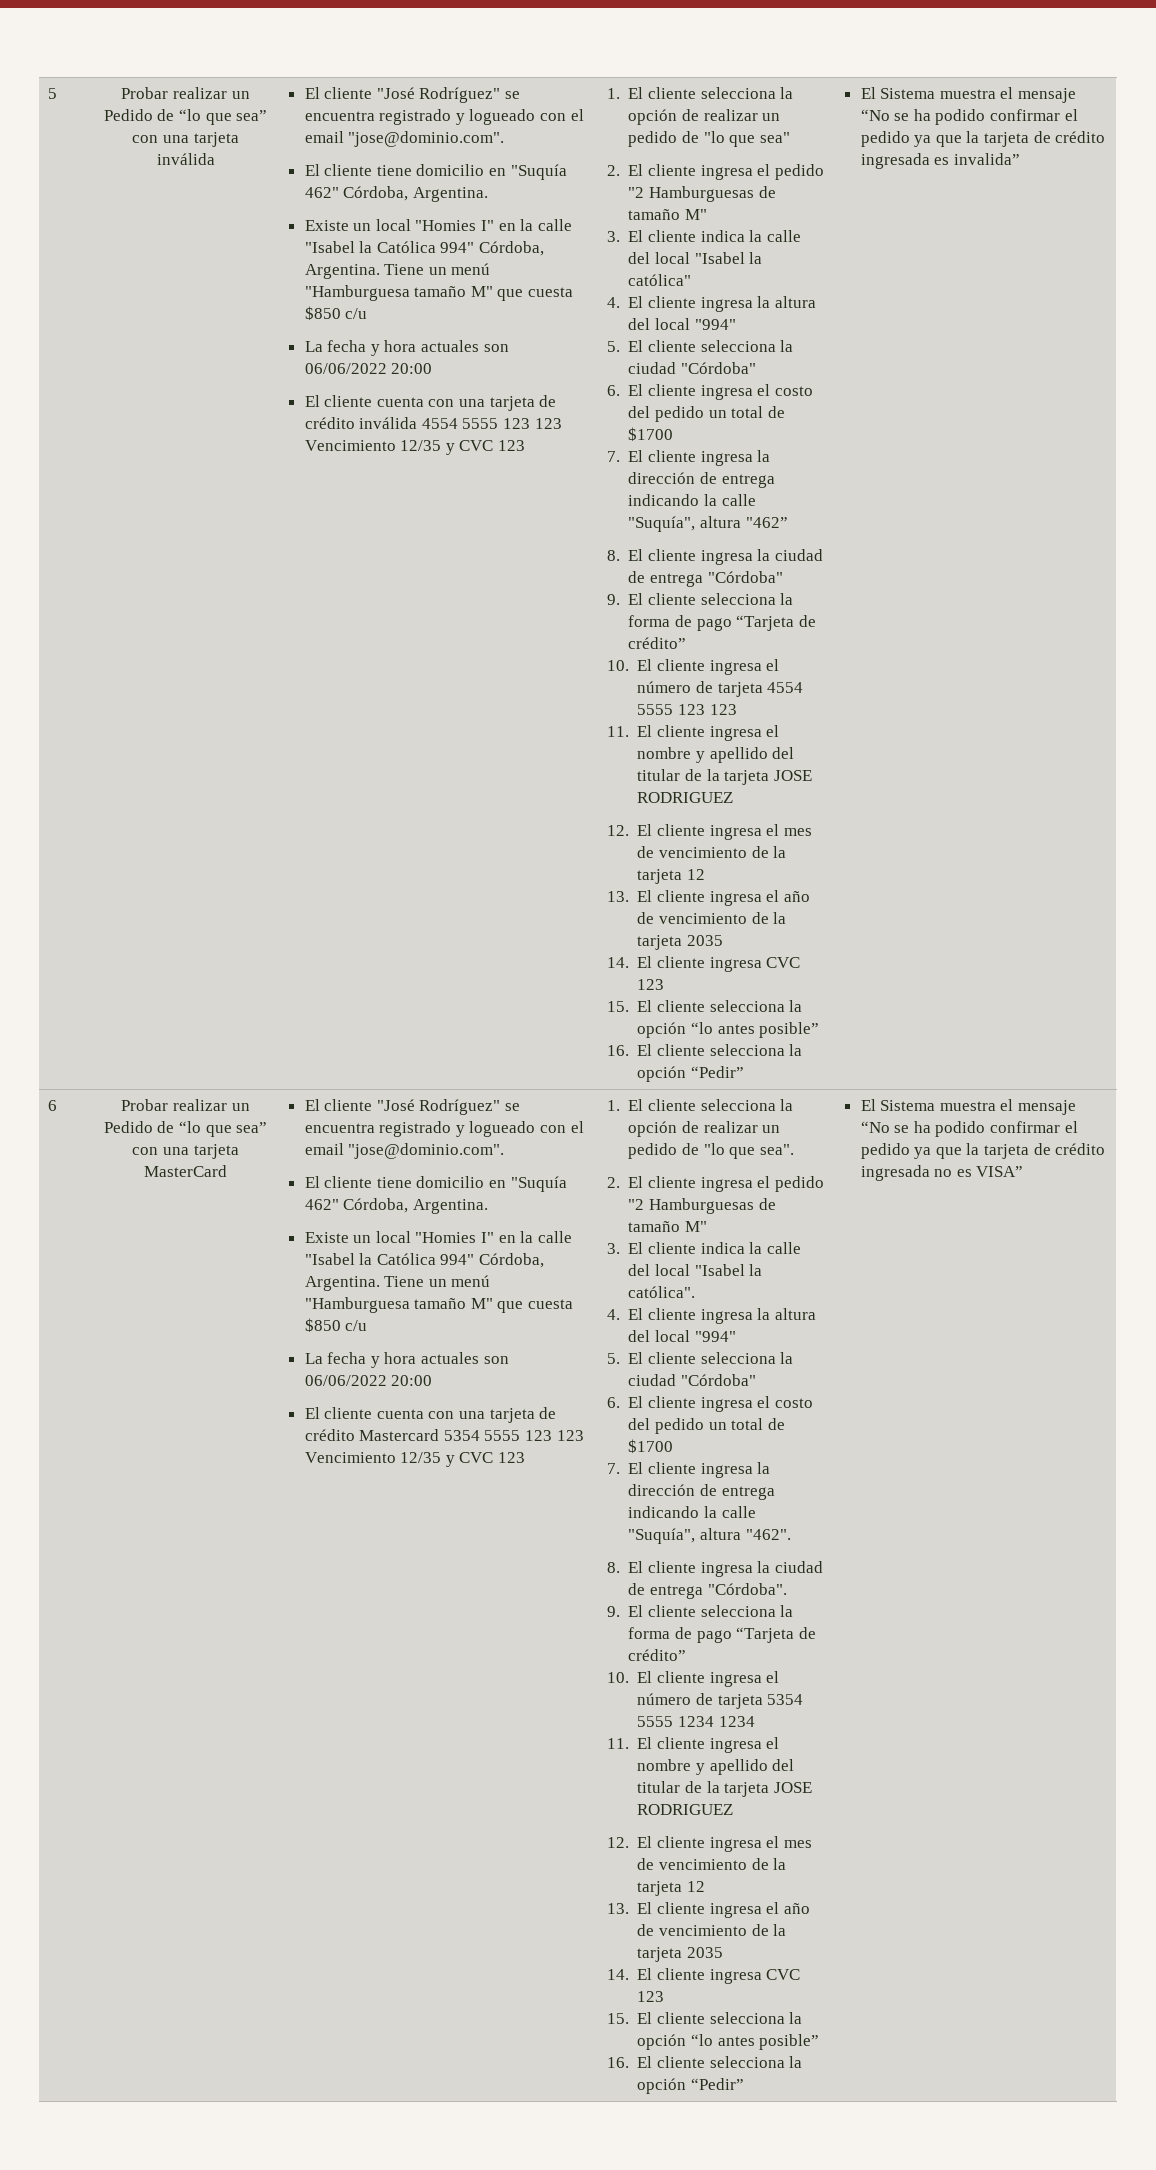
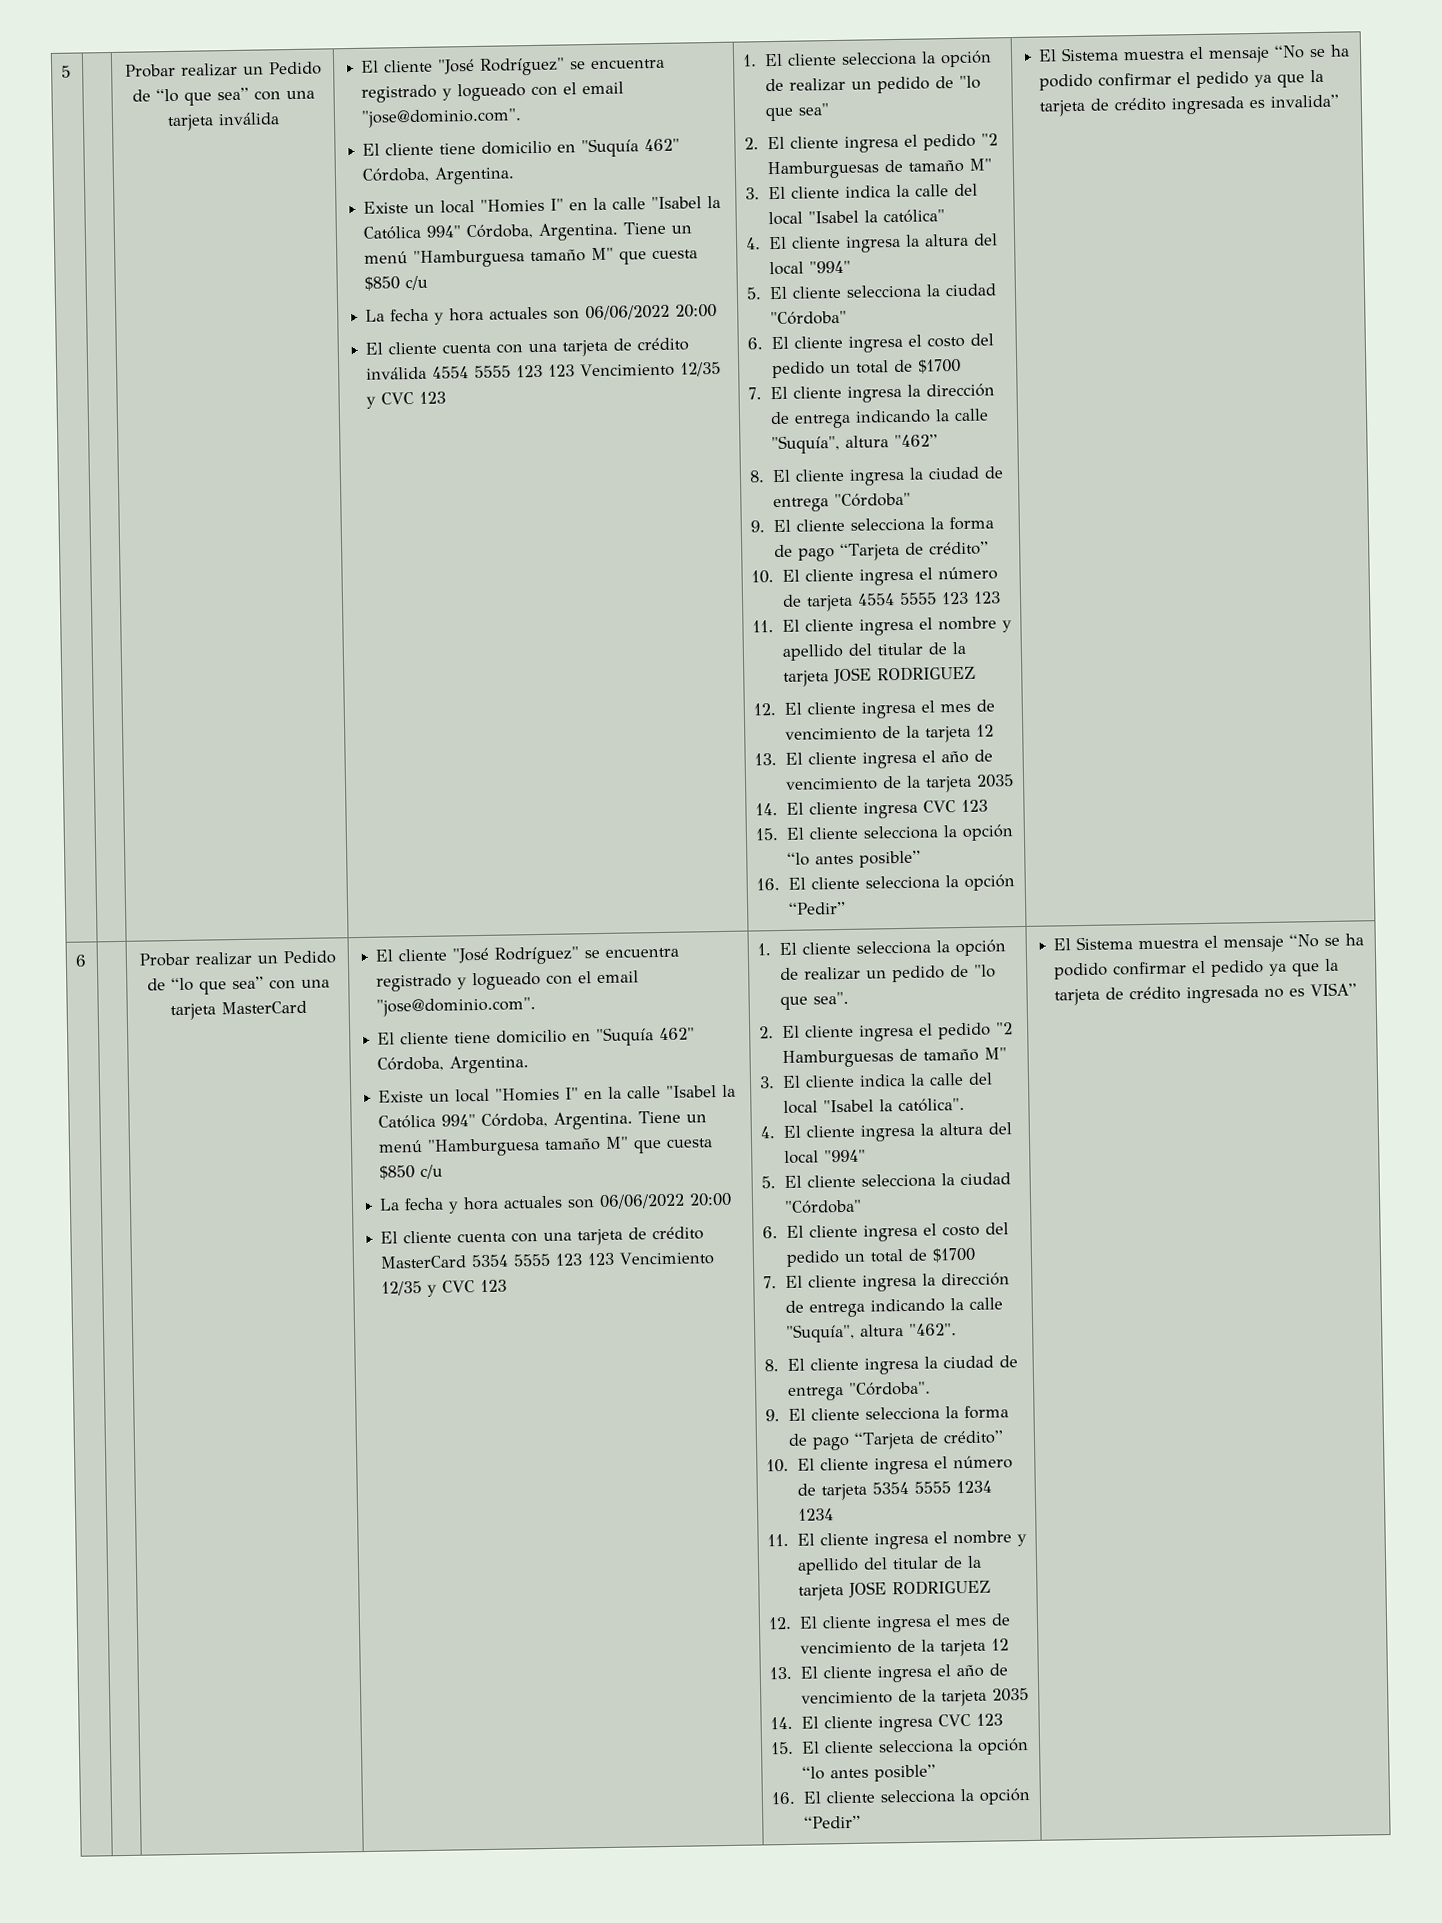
- El cliente cuenta con una tarjeta de crédito Mastercard 5354 5555 123 123 Vencimiento 12/35 y CVC 123
+ El cliente cuenta con una tarjeta de crédito MasterCard 5354 5555 123 123 Vencimiento 12/35 y CVC 123

